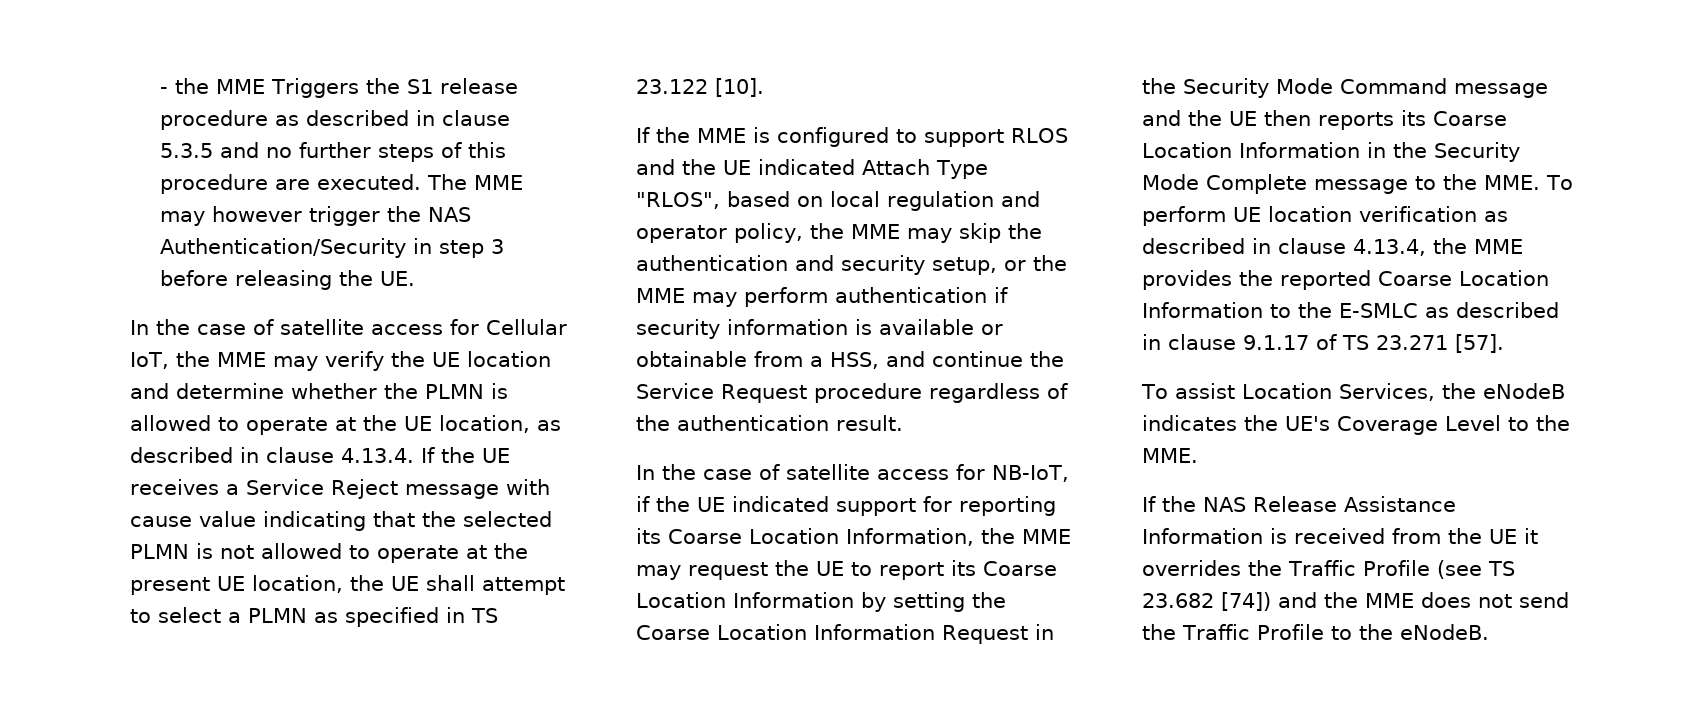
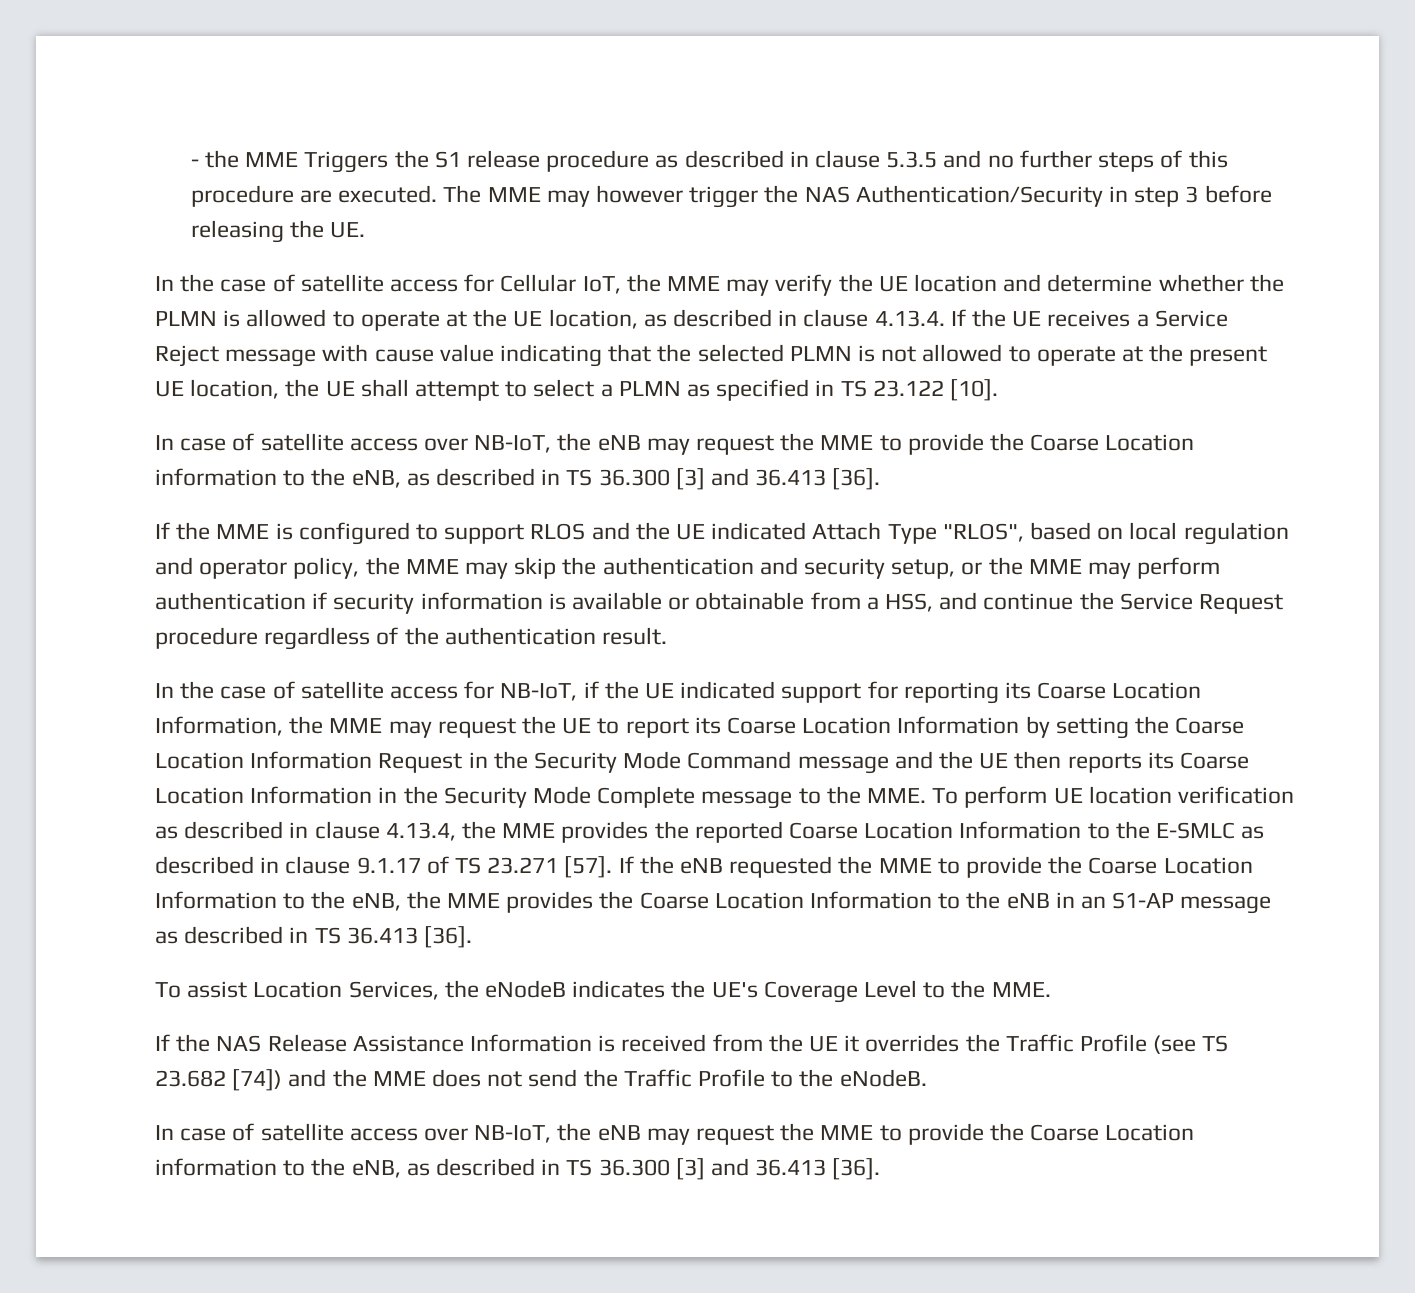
  In the case of satellite access for Cellular IoT, the MME may verify the UE location and determine whether the PLMN is allowed to operate at the UE location, as described in clause 4.13.4. If the UE receives a Service Reject message with cause value indicating that the selected PLMN is not allowed to operate at the present UE location, the UE shall attempt to select a PLMN as specified in TS 23.122 [10].
+ In case of satellite access over NB-IoT, the eNB may request the MME to provide the Coarse Location information to the eNB, as described in TS 36.300 [3] and 36.413 [36].
+ If the eNB requested the MME to provide the Coarse Location Information to the eNB, the MME provides the Coarse Location Information to the eNB in an S1-AP message as described in TS 36.413 [36].
  If the NAS Release Assistance Information is received from the UE it overrides the Traffic Profile (see TS 23.682 [74]) and the MME does not send the Traffic Profile to the eNodeB.
+ In case of satellite access over NB-IoT, the eNB may request the MME to provide the Coarse Location information to the eNB, as described in TS 36.300 [3] and 36.413 [36].

